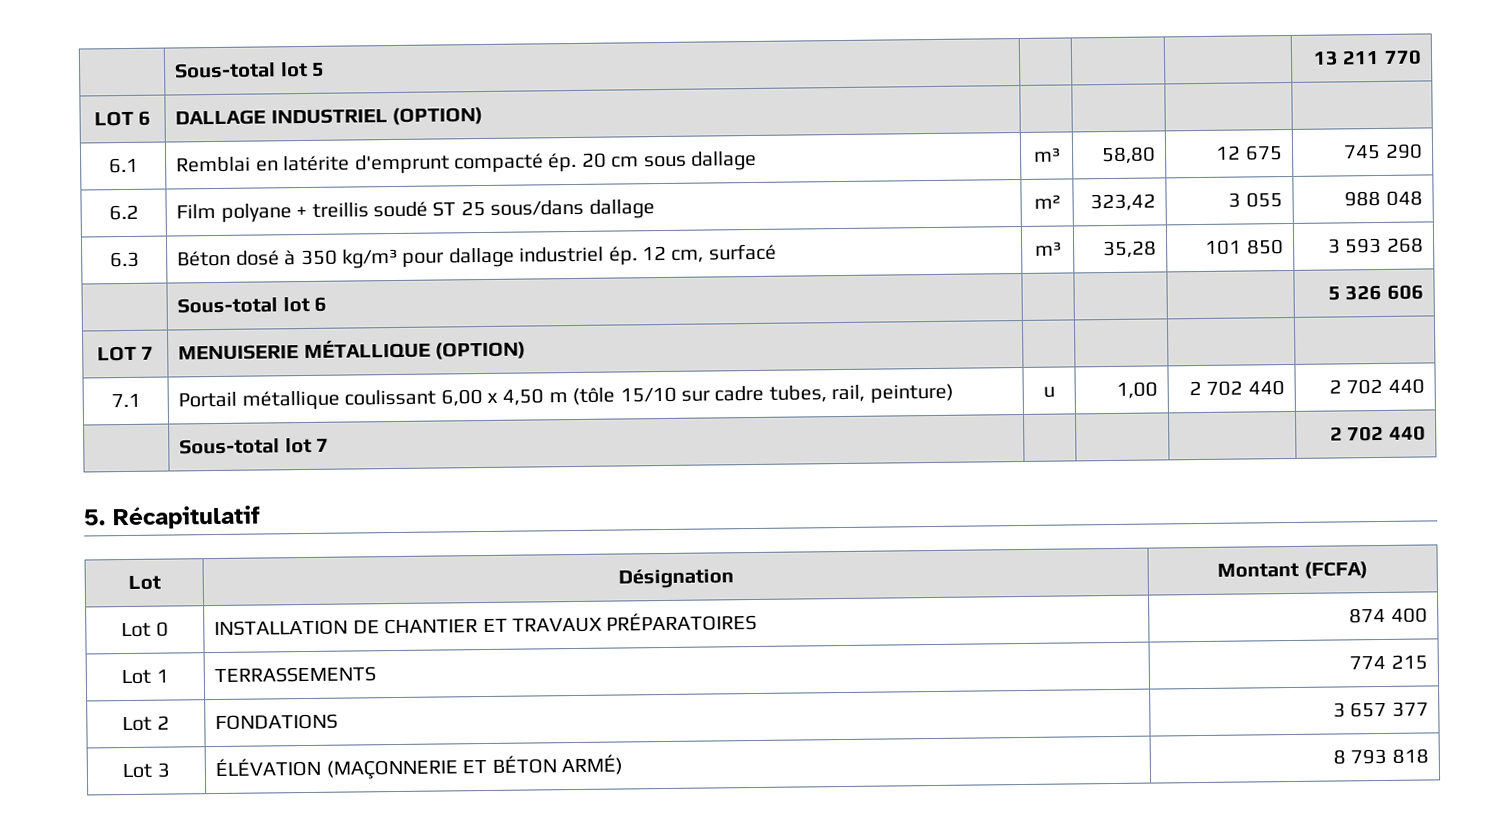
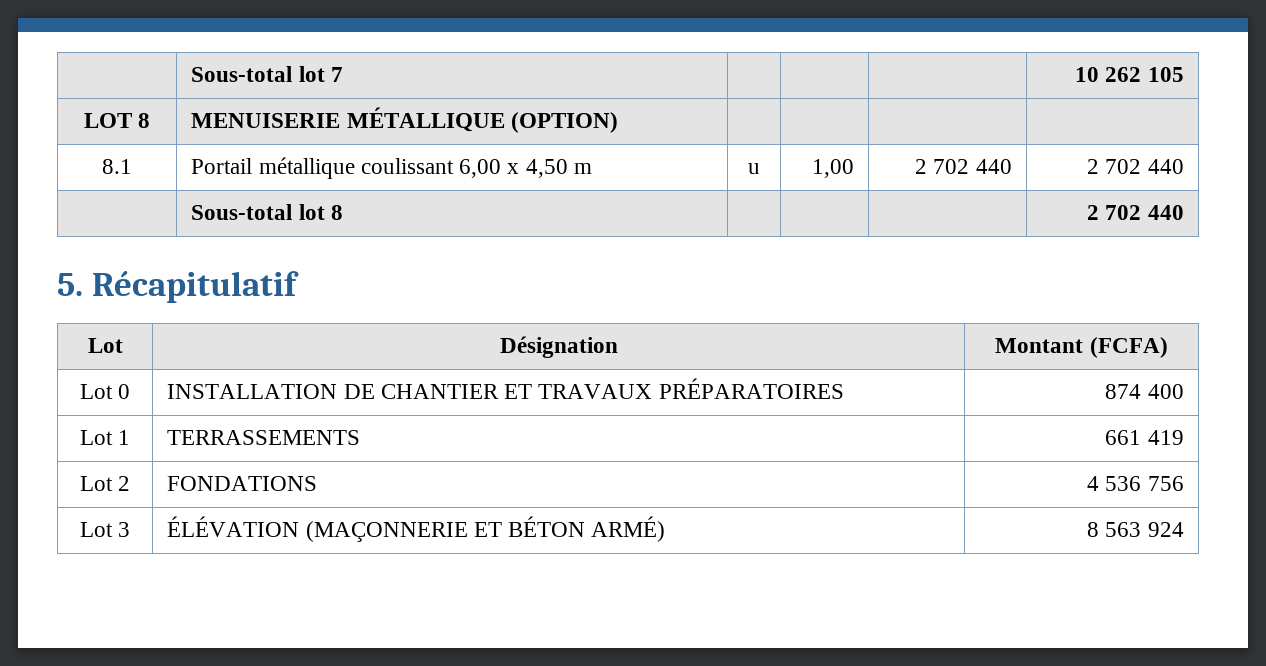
- | Sous-total lot 5 | | | | 13 211 770
- LOT 6 | DALLAGE INDUSTRIEL (OPTION) | | | |
- 6.1 | Remblai en latérite d'emprunt compacté ép. 20 cm sous dallage | m³ | 58,80 | 12 675 | 745 290
- 6.2 | Film polyane + treillis soudé ST 25 sous/dans dallage | m² | 323,42 | 3 055 | 988 048
- 6.3 | Béton dosé à 350 kg/m³ pour dallage industriel ép. 12 cm, surfacé | m³ | 35,28 | 101 850 | 3 593 268
- | Sous-total lot 6 | | | | 5 326 606
- LOT 7 | MENUISERIE MÉTALLIQUE (OPTION) | | | |
+ | Sous-total lot 7 | | | | 10 262 105
+ LOT 8 | MENUISERIE MÉTALLIQUE (OPTION) | | | |
- 7.1 | Portail métallique coulissant 6,00 x 4,50 m (tôle 15/10 sur cadre tubes, rail, peinture) | u | 1,00 | 2 702 440 | 2 702 440
+ 8.1 | Portail métallique coulissant 6,00 x 4,50 m | u | 1,00 | 2 702 440 | 2 702 440
- | Sous-total lot 7 | | | | 2 702 440
+ | Sous-total lot 8 | | | | 2 702 440
- Lot 1 | TERRASSEMENTS | 774 215
+ Lot 1 | TERRASSEMENTS | 661 419
- Lot 2 | FONDATIONS | 3 657 377
+ Lot 2 | FONDATIONS | 4 536 756
- Lot 3 | ÉLÉVATION (MAÇONNERIE ET BÉTON ARMÉ) | 8 793 818
+ Lot 3 | ÉLÉVATION (MAÇONNERIE ET BÉTON ARMÉ) | 8 563 924

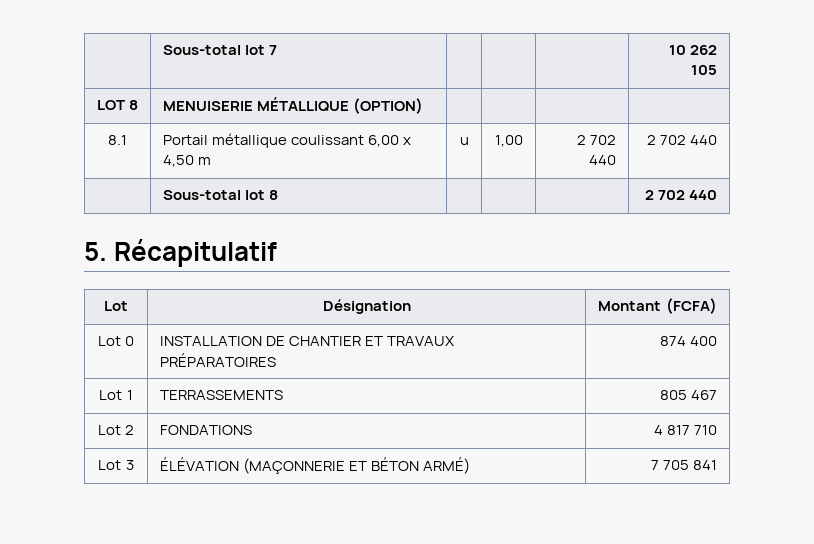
- Lot 1 | TERRASSEMENTS | 661 419
+ Lot 1 | TERRASSEMENTS | 805 467
- Lot 2 | FONDATIONS | 4 536 756
+ Lot 2 | FONDATIONS | 4 817 710
- Lot 3 | ÉLÉVATION (MAÇONNERIE ET BÉTON ARMÉ) | 8 563 924
+ Lot 3 | ÉLÉVATION (MAÇONNERIE ET BÉTON ARMÉ) | 7 705 841

